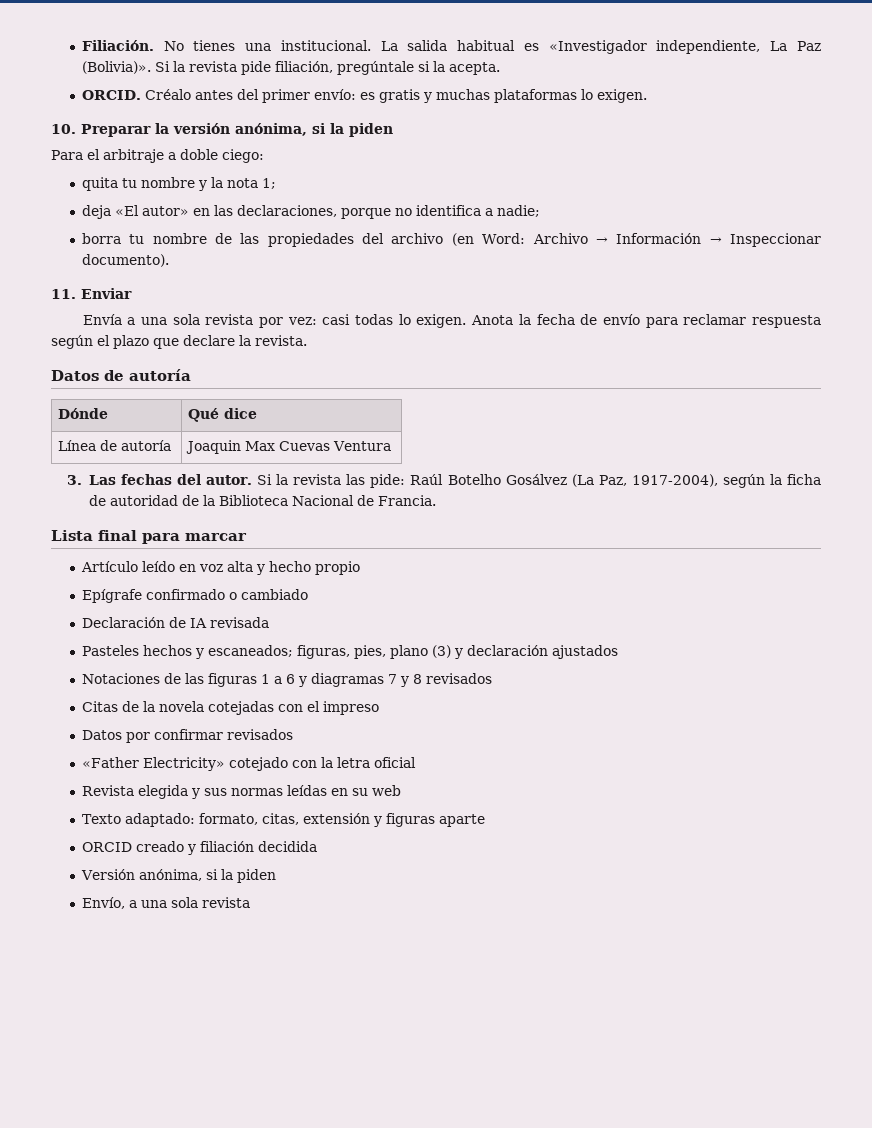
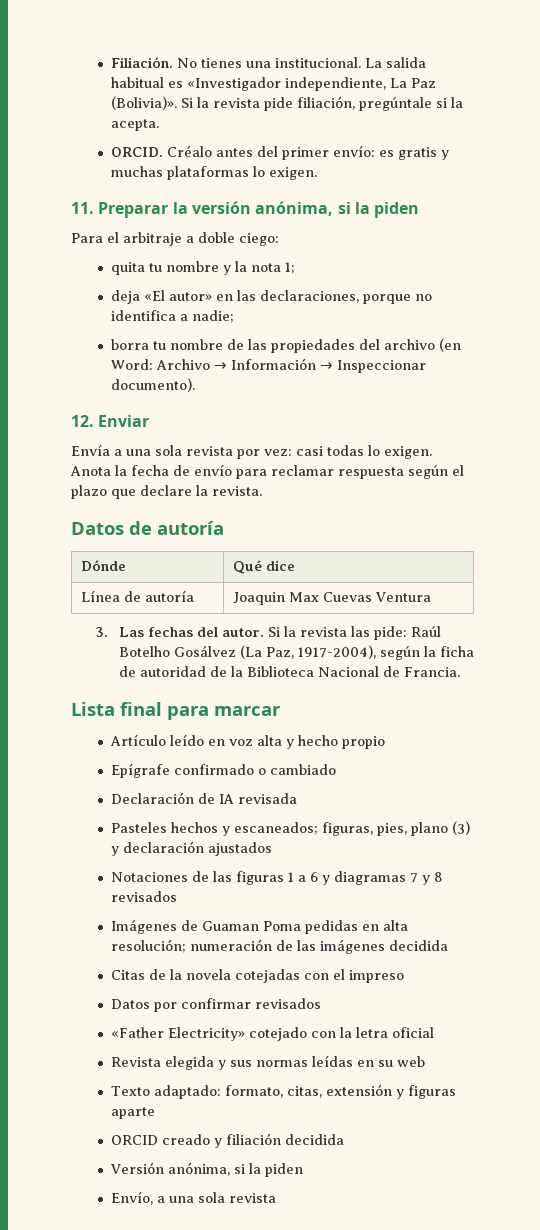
- 10. Preparar la versión anónima, si la piden
+ 11. Preparar la versión anónima, si la piden
- 11. Enviar
+ 12. Enviar
+ Imágenes de Guaman Poma pedidas en alta resolución; numeración de las imágenes decidida

